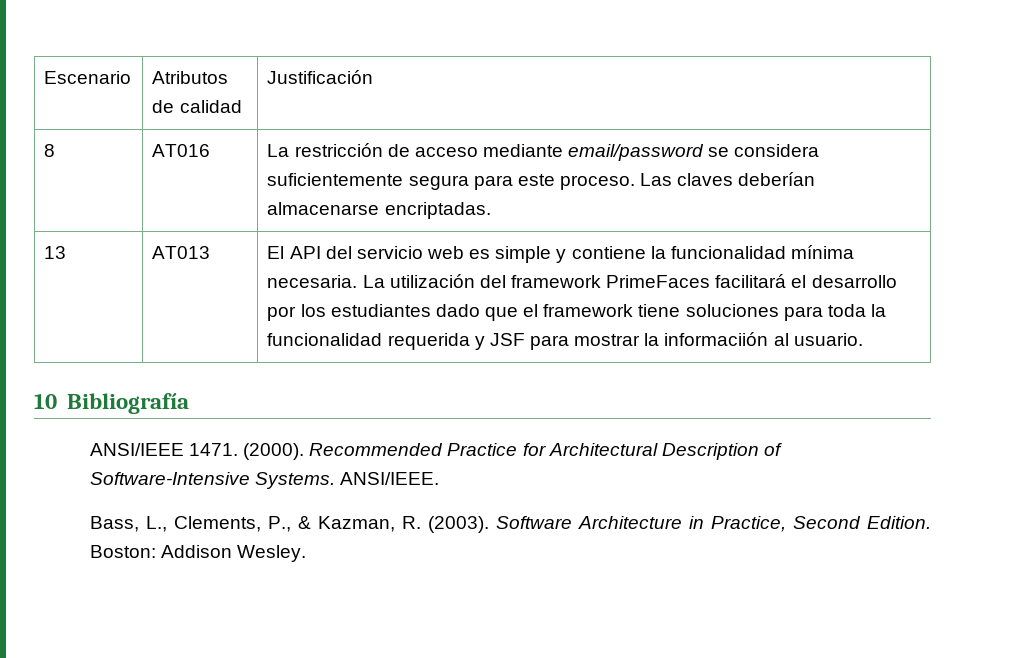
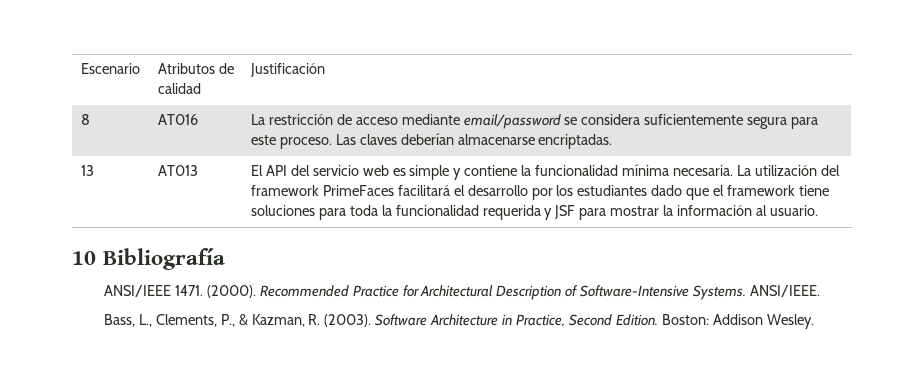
- La utilización del framework PrimeFaces facilitará el desarrollo por los estudiantes dado que el framework tiene soluciones para toda la funcionalidad requerida y JSF para mostrar la informaciión al usuario.
+ La utilización del framework PrimeFaces facilitará el desarrollo por los estudiantes dado que el framework tiene soluciones para toda la funcionalidad requerida y JSF para mostrar la información al usuario.

